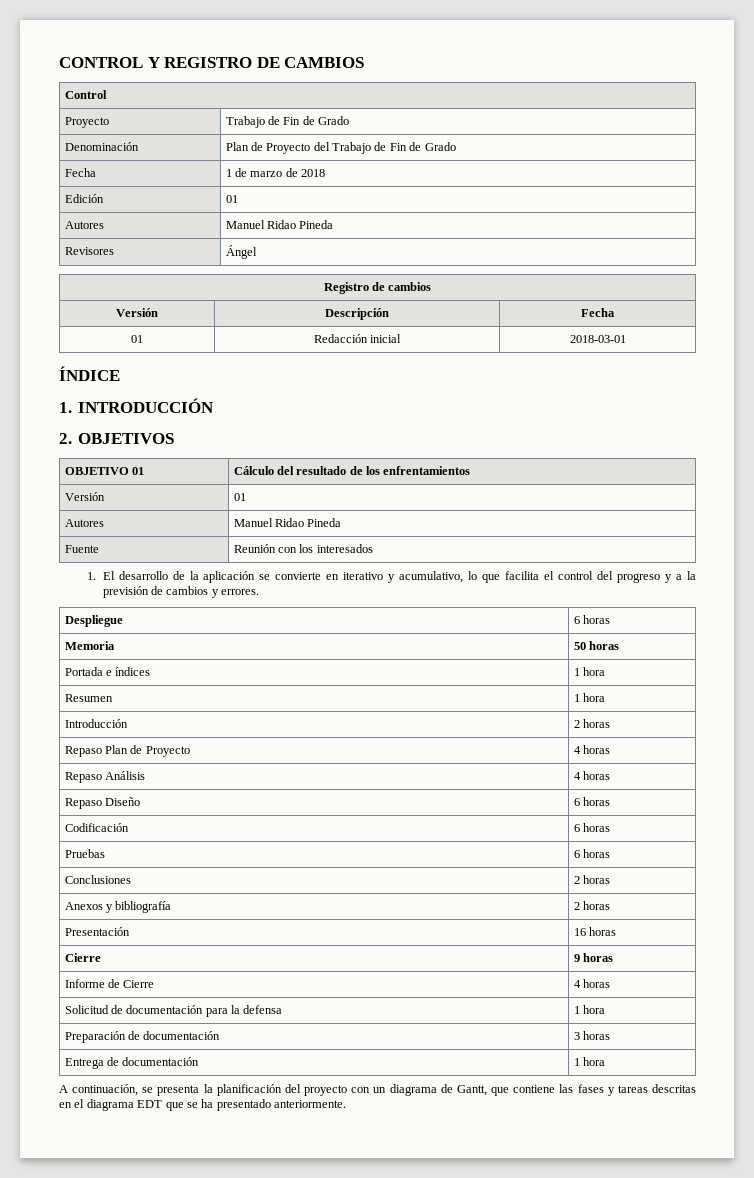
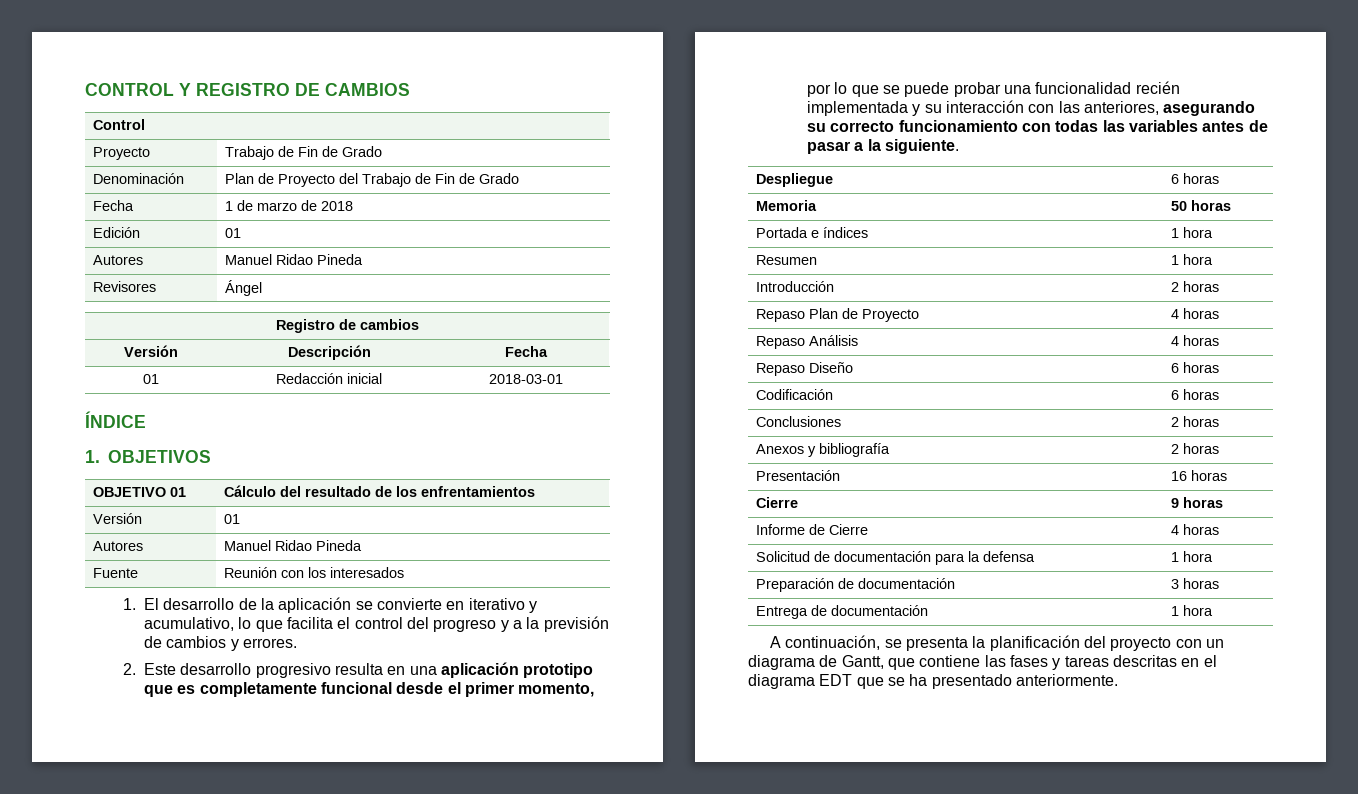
- 1. INTRODUCCIÓN
- 2. OBJETIVOS
+ 1. OBJETIVOS
+ 2. Este desarrollo progresivo resulta en una aplicación prototipo que es completamente funcional desde el primer momento, por lo que se puede probar una funcionalidad recién implementada y su interacción con las anteriores, asegurando su correcto funcionamiento con todas las variables antes de pasar a la siguiente.
- Pruebas | 6 horas

